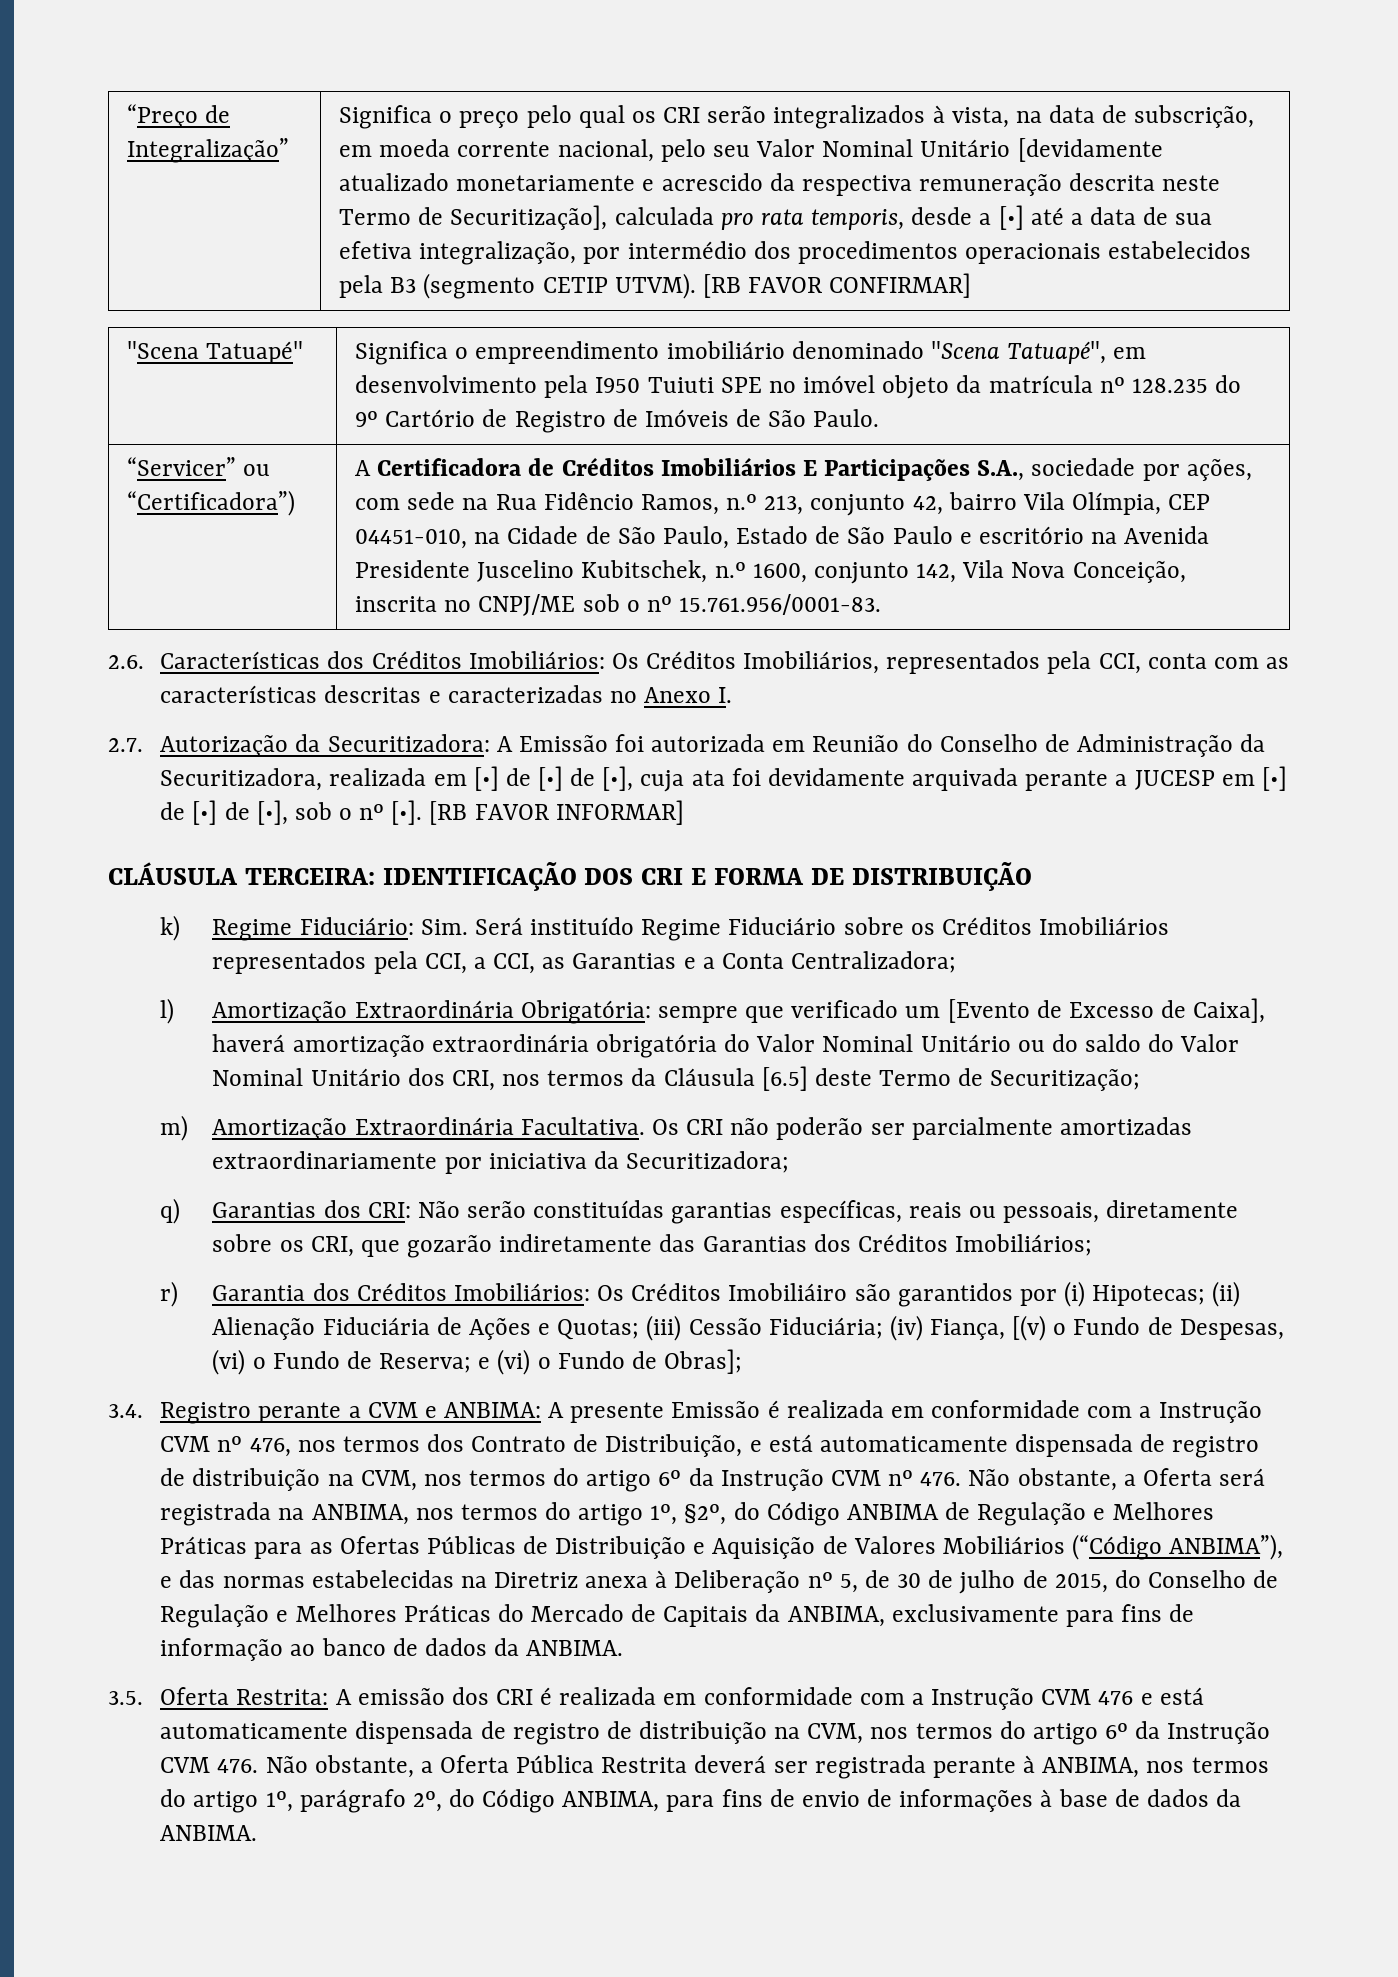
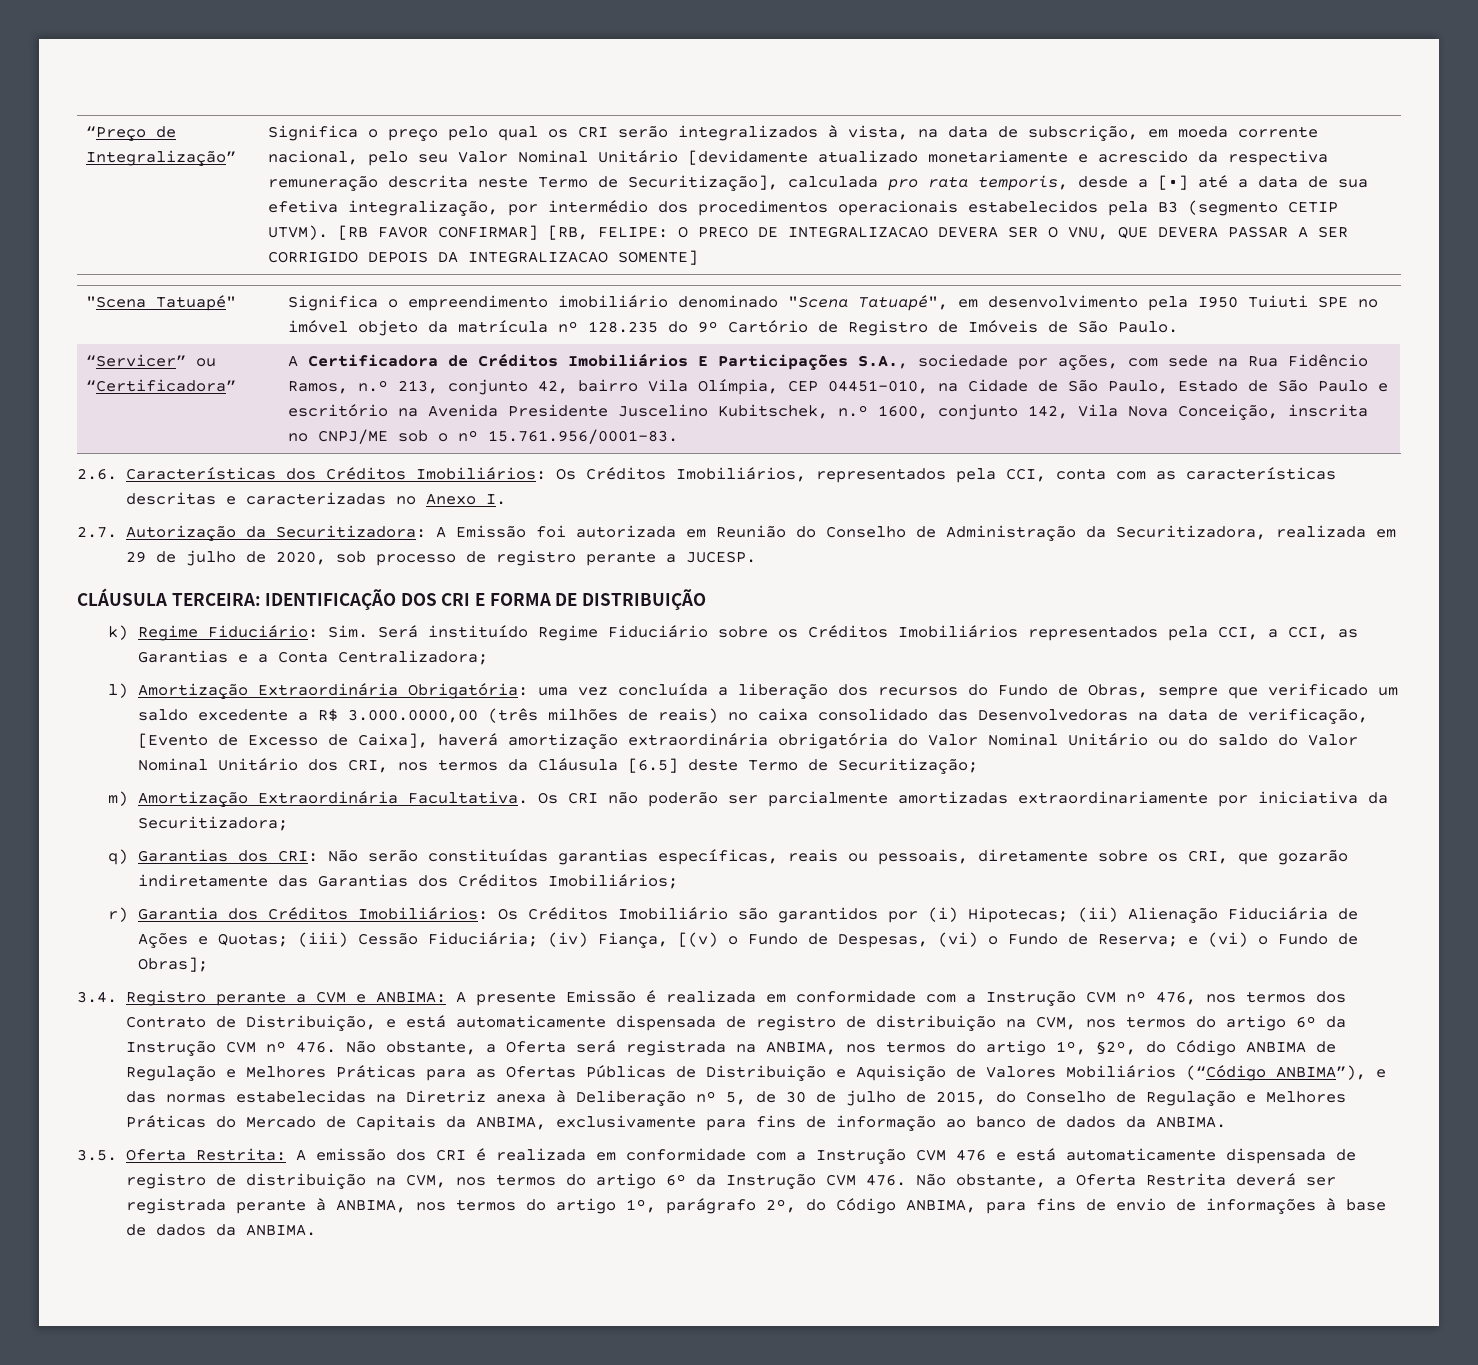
- [RB FAVOR CONFIRMAR]
+ [RB FAVOR CONFIRMAR] [RB, FELIPE: O PRECO DE INTEGRALIZACAO DEVERA SER O VNU, QUE DEVERA PASSAR A SER CORRIGIDO DEPOIS DA INTEGRALIZACAO SOMENTE]
- “Servicer” ou “Certificadora”)
+ “Servicer” ou “Certificadora”
- 2.7. Autorização da Securitizadora: A Emissão foi autorizada em Reunião do Conselho de Administração da Securitizadora, realizada em [•] de [•] de [•], cuja ata foi devidamente arquivada perante a JUCESP em [•] de [•] de [•], sob o nº [•]. [RB FAVOR INFORMAR]
+ 2.7. Autorização da Securitizadora: A Emissão foi autorizada em Reunião do Conselho de Administração da Securitizadora, realizada em 29 de julho de 2020, sob processo de registro perante a JUCESP.
- l) Amortização Extraordinária Obrigatória: sempre que verificado um [Evento de Excesso de Caixa], haverá amortização extraordinária obrigatória do Valor Nominal Unitário ou do saldo do Valor Nominal Unitário dos CRI, nos termos da Cláusula [6.5] deste Termo de Securitização;
+ l) Amortização Extraordinária Obrigatória: uma vez concluída a liberação dos recursos do Fundo de Obras, sempre que verificado um saldo excedente a R$ 3.000.0000,00 (três milhões de reais) no caixa consolidado das Desenvolvedoras na data de verificação, [Evento de Excesso de Caixa], haverá amortização extraordinária obrigatória do Valor Nominal Unitário ou do saldo do Valor Nominal Unitário dos CRI, nos termos da Cláusula [6.5] deste Termo de Securitização;
- r) Garantia dos Créditos Imobiliários: Os Créditos Imobiliáiro são garantidos por (i) Hipotecas; (ii) Alienação Fiduciária de Ações e Quotas; (iii) Cessão Fiduciária; (iv) Fiança, [(v) o Fundo de Despesas, (vi) o Fundo de Reserva; e (vi) o Fundo de Obras];
+ r) Garantia dos Créditos Imobiliários: Os Créditos Imobiliário são garantidos por (i) Hipotecas; (ii) Alienação Fiduciária de Ações e Quotas; (iii) Cessão Fiduciária; (iv) Fiança, [(v) o Fundo de Despesas, (vi) o Fundo de Reserva; e (vi) o Fundo de Obras];
- A emissão dos CRI é realizada em conformidade com a Instrução CVM 476 e está automaticamente dispensada de registro de distribuição na CVM, nos termos do artigo 6º da Instrução CVM 476. Não obstante, a Oferta Pública Restrita deverá ser registrada perante à ANBIMA, nos termos do artigo 1º, parágrafo 2º, do Código ANBIMA, para fins de envio de informações à base de dados da ANBIMA.
+ A emissão dos CRI é realizada em conformidade com a Instrução CVM 476 e está automaticamente dispensada de registro de distribuição na CVM, nos termos do artigo 6º da Instrução CVM 476. Não obstante, a Oferta Restrita deverá ser registrada perante à ANBIMA, nos termos do artigo 1º, parágrafo 2º, do Código ANBIMA, para fins de envio de informações à base de dados da ANBIMA.

